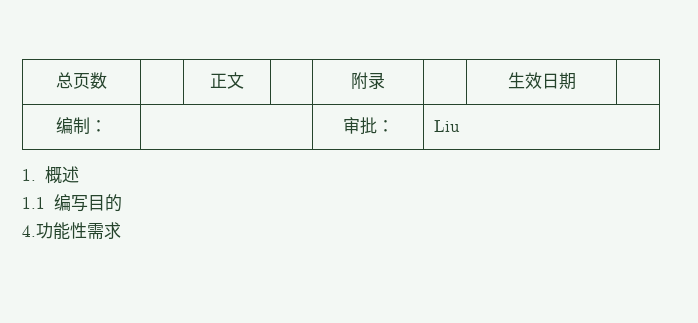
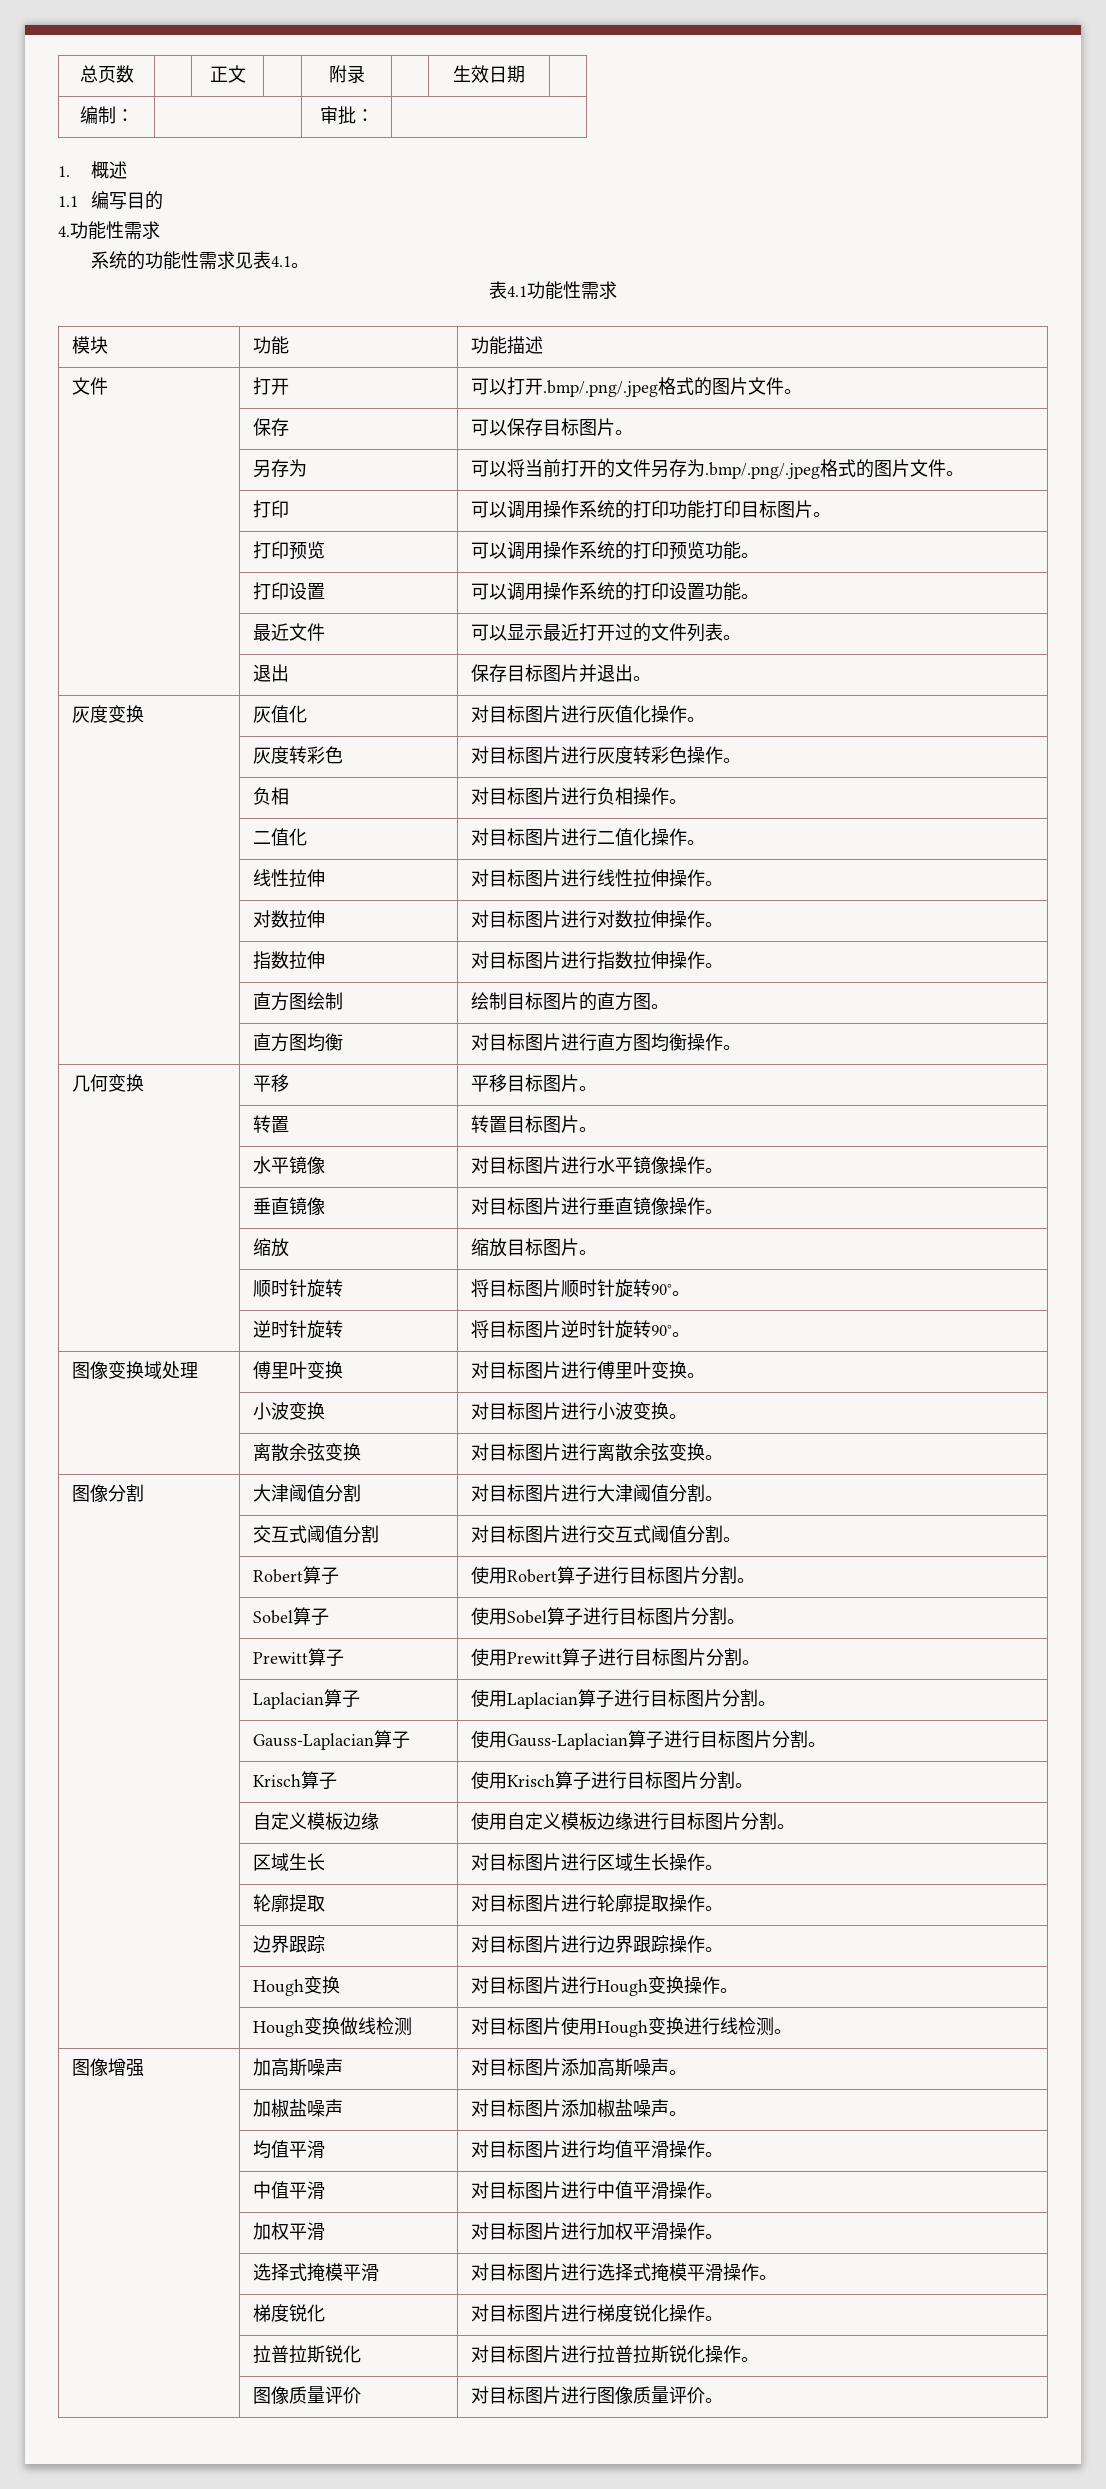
- 编制： | | 审批： | Liu
+ 编制： | | 审批： |
+ 系统的功能性需求见表4.1。
+ 表4.1功能性需求
+ 模块 | 功能 | 功能描述
+ 文件 | 打开 | 可以打开.bmp/.png/.jpeg格式的图片文件。
+ | 保存 | 可以保存目标图片。
+ | 另存为 | 可以将当前打开的文件另存为.bmp/.png/.jpeg格式的图片文件。
+ | 打印 | 可以调用操作系统的打印功能打印目标图片。
+ | 打印预览 | 可以调用操作系统的打印预览功能。
+ | 打印设置 | 可以调用操作系统的打印设置功能。
+ | 最近文件 | 可以显示最近打开过的文件列表。
+ | 退出 | 保存目标图片并退出。
+ 灰度变换 | 灰值化 | 对目标图片进行灰值化操作。
+ | 灰度转彩色 | 对目标图片进行灰度转彩色操作。
+ | 负相 | 对目标图片进行负相操作。
+ | 二值化 | 对目标图片进行二值化操作。
+ | 线性拉伸 | 对目标图片进行线性拉伸操作。
+ | 对数拉伸 | 对目标图片进行对数拉伸操作。
+ | 指数拉伸 | 对目标图片进行指数拉伸操作。
+ | 直方图绘制 | 绘制目标图片的直方图。
+ | 直方图均衡 | 对目标图片进行直方图均衡操作。
+ 几何变换 | 平移 | 平移目标图片。
+ | 转置 | 转置目标图片。
+ | 水平镜像 | 对目标图片进行水平镜像操作。
+ | 垂直镜像 | 对目标图片进行垂直镜像操作。
+ | 缩放 | 缩放目标图片。
+ | 顺时针旋转 | 将目标图片顺时针旋转90°。
+ | 逆时针旋转 | 将目标图片逆时针旋转90°。
+ 图像变换域处理 | 傅里叶变换 | 对目标图片进行傅里叶变换。
+ | 小波变换 | 对目标图片进行小波变换。
+ | 离散余弦变换 | 对目标图片进行离散余弦变换。
+ 图像分割 | 大津阈值分割 | 对目标图片进行大津阈值分割。
+ | 交互式阈值分割 | 对目标图片进行交互式阈值分割。
+ | Robert算子 | 使用Robert算子进行目标图片分割。
+ | Sobel算子 | 使用Sobel算子进行目标图片分割。
+ | Prewitt算子 | 使用Prewitt算子进行目标图片分割。
+ | Laplacian算子 | 使用Laplacian算子进行目标图片分割。
+ | Gauss-Laplacian算子 | 使用Gauss-Laplacian算子进行目标图片分割。
+ | Krisch算子 | 使用Krisch算子进行目标图片分割。
+ | 自定义模板边缘 | 使用自定义模板边缘进行目标图片分割。
+ | 区域生长 | 对目标图片进行区域生长操作。
+ | 轮廓提取 | 对目标图片进行轮廓提取操作。
+ | 边界跟踪 | 对目标图片进行边界跟踪操作。
+ | Hough变换 | 对目标图片进行Hough变换操作。
+ | Hough变换做线检测 | 对目标图片使用Hough变换进行线检测。
+ 图像增强 | 加高斯噪声 | 对目标图片添加高斯噪声。
+ | 加椒盐噪声 | 对目标图片添加椒盐噪声。
+ | 均值平滑 | 对目标图片进行均值平滑操作。
+ | 中值平滑 | 对目标图片进行中值平滑操作。
+ | 加权平滑 | 对目标图片进行加权平滑操作。
+ | 选择式掩模平滑 | 对目标图片进行选择式掩模平滑操作。
+ | 梯度锐化 | 对目标图片进行梯度锐化操作。
+ | 拉普拉斯锐化 | 对目标图片进行拉普拉斯锐化操作。
+ | 图像质量评价 | 对目标图片进行图像质量评价。

